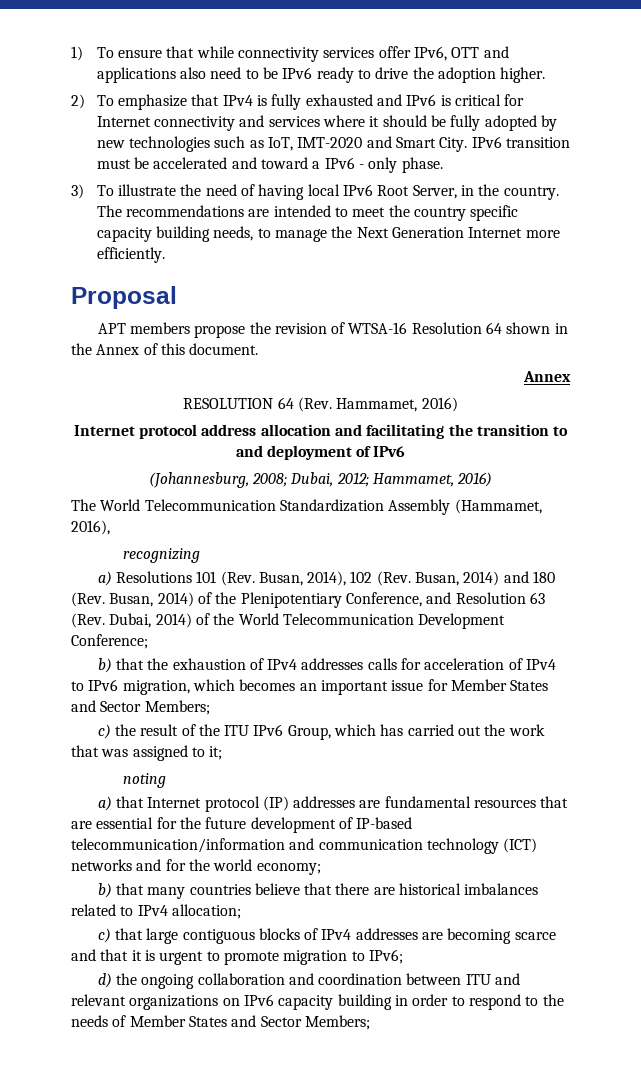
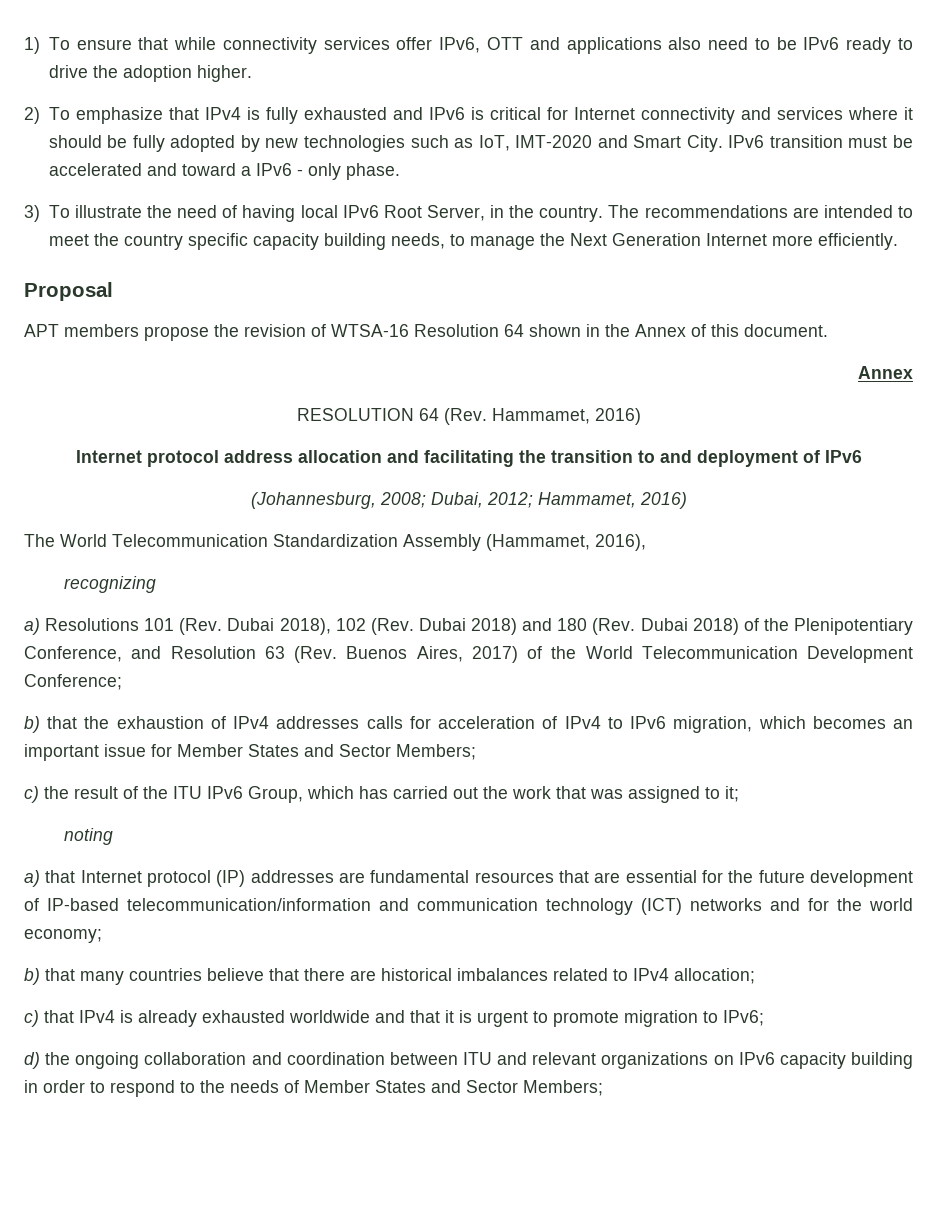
- a) Resolutions 101 (Rev. Busan, 2014), 102 (Rev. Busan, 2014) and 180 (Rev. Busan, 2014) of the Plenipotentiary Conference, and Resolution 63 (Rev. Dubai, 2014) of the World Telecommunication Development Conference;
+ a) Resolutions 101 (Rev. Dubai 2018), 102 (Rev. Dubai 2018) and 180 (Rev. Dubai 2018) of the Plenipotentiary Conference, and Resolution 63 (Rev. Buenos Aires, 2017) of the World Telecommunication Development Conference;
- c) that large contiguous blocks of IPv4 addresses are becoming scarce and that it is urgent to promote migration to IPv6;
+ c) that IPv4 is already exhausted worldwide and that it is urgent to promote migration to IPv6;

